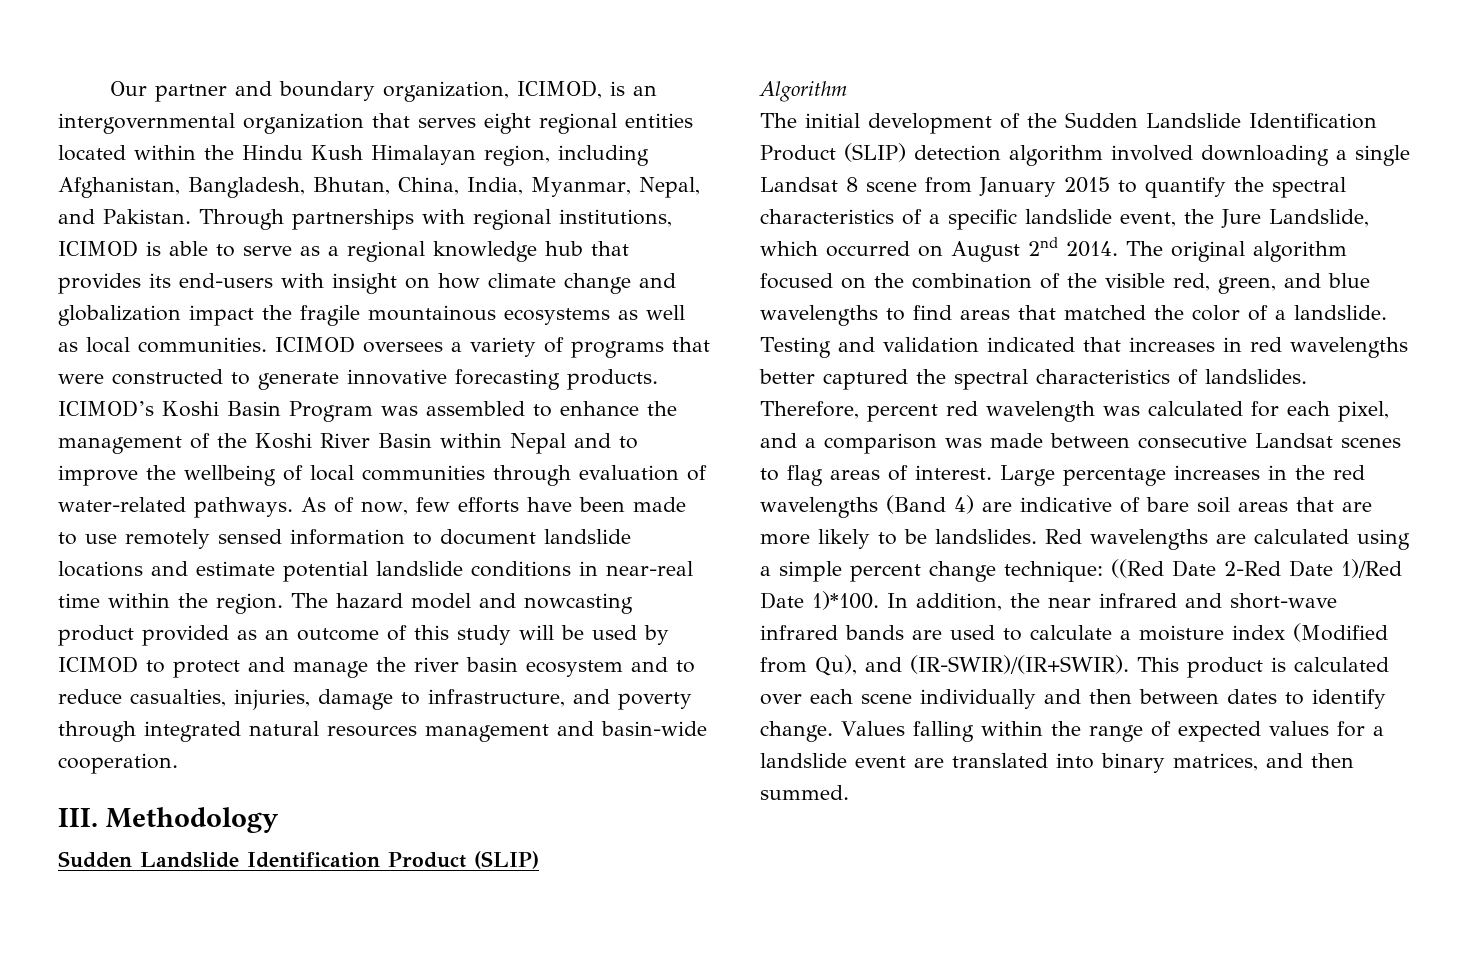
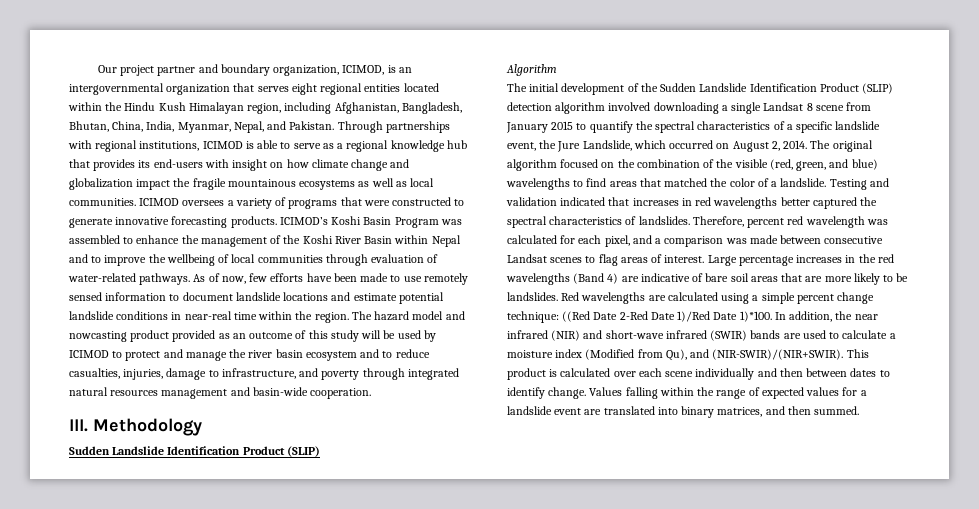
- Our partner and boundary organization, ICIMOD, is an intergovernmental organization that serves eight regional entities located within the Hindu Kush Himalayan region, including Afghanistan, Bangladesh, Bhutan, China, India, Myanmar, Nepal, and Pakistan.
+ Our project partner and boundary organization, ICIMOD, is an intergovernmental organization that serves eight regional entities located within the Hindu Kush Himalayan region, including Afghanistan, Bangladesh, Bhutan, China, India, Myanmar, Nepal, and Pakistan.
- The initial development of the Sudden Landslide Identification Product (SLIP) detection algorithm involved downloading a single Landsat 8 scene from January 2015 to quantify the spectral characteristics of a specific landslide event, the Jure Landslide, which occurred on August 2nd 2014.
+ The initial development of the Sudden Landslide Identification Product (SLIP) detection algorithm involved downloading a single Landsat 8 scene from January 2015 to quantify the spectral characteristics of a specific landslide event, the Jure Landslide, which occurred on August 2, 2014.
- The original algorithm focused on the combination of the visible red, green, and blue wavelengths to find areas that matched the color of a landslide.
+ The original algorithm focused on the combination of the visible (red, green, and blue) wavelengths to find areas that matched the color of a landslide.
- In addition, the near infrared and short-wave infrared bands are used to calculate a moisture index (Modified from Qu), and (IR-SWIR)/(IR+SWIR).
+ In addition, the near infrared (NIR) and short-wave infrared (SWIR) bands are used to calculate a moisture index (Modified from Qu), and (NIR-SWIR)/(NIR+SWIR).

